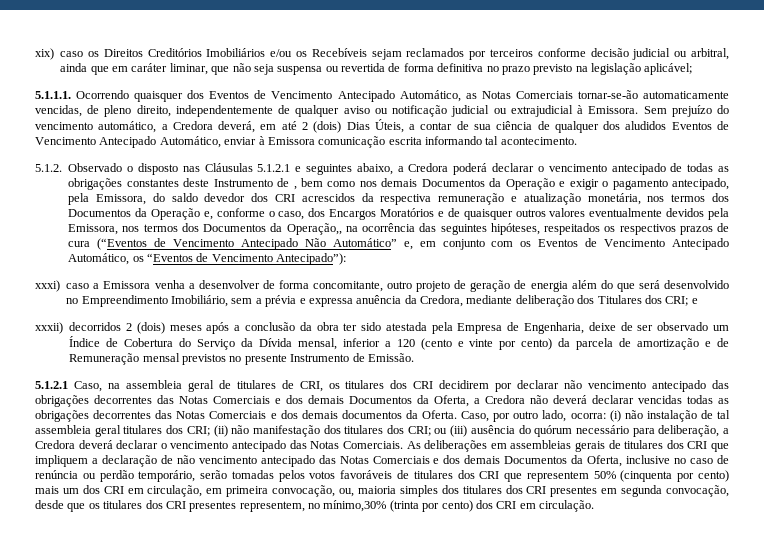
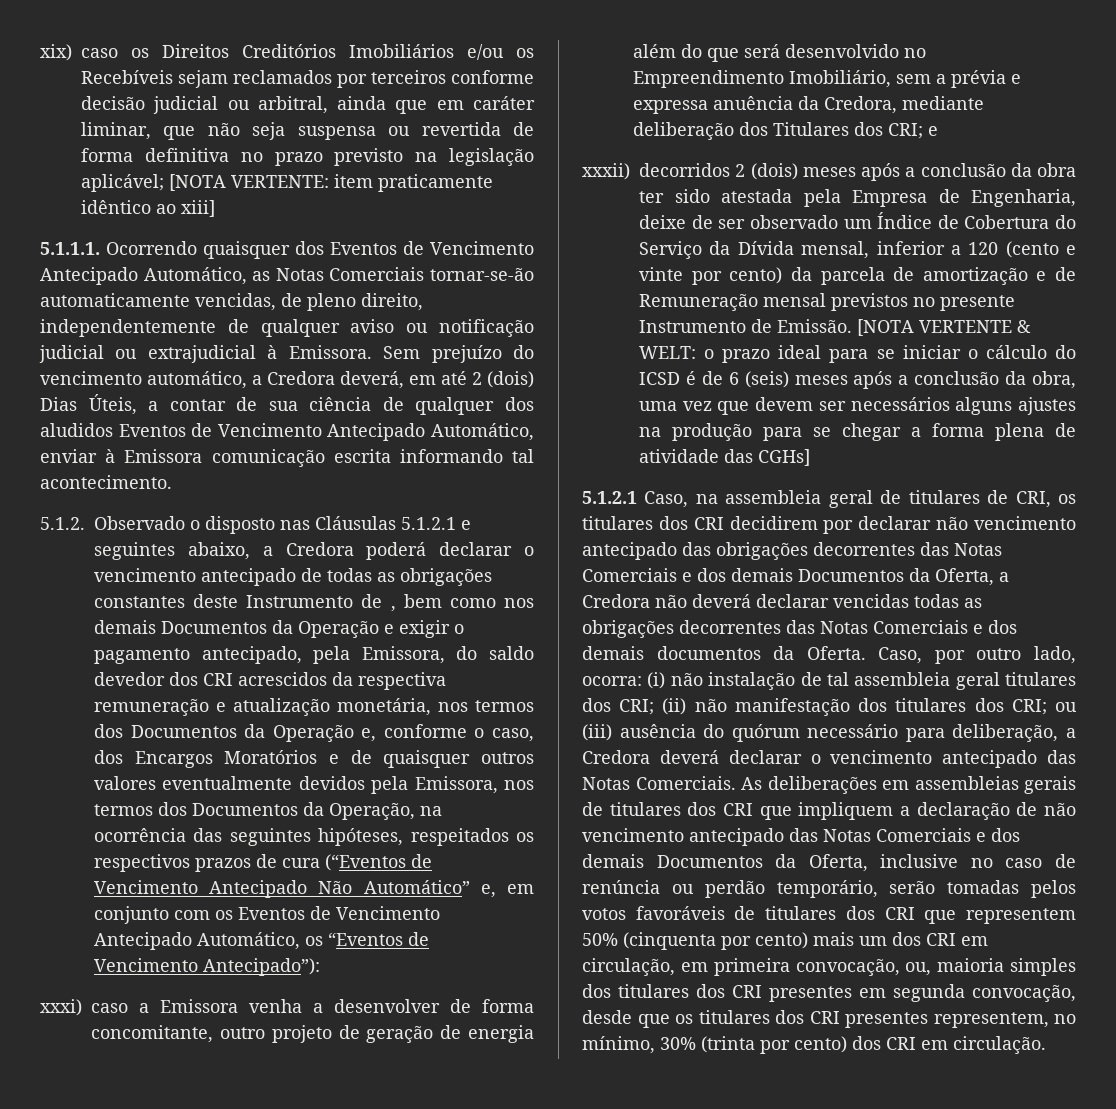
- xix) caso os Direitos Creditórios Imobiliários e/ou os Recebíveis sejam reclamados por terceiros conforme decisão judicial ou arbitral, ainda que em caráter liminar, que não seja suspensa ou revertida de forma definitiva no prazo previsto na legislação aplicável;
+ xix) caso os Direitos Creditórios Imobiliários e/ou os Recebíveis sejam reclamados por terceiros conforme decisão judicial ou arbitral, ainda que em caráter liminar, que não seja suspensa ou revertida de forma definitiva no prazo previsto na legislação aplicável; [NOTA VERTENTE: item praticamente idêntico ao xiii]
- 5.1.2. Observado o disposto nas Cláusulas 5.1.2.1 e seguintes abaixo, a Credora poderá declarar o vencimento antecipado de todas as obrigações constantes deste Instrumento de , bem como nos demais Documentos da Operação e exigir o pagamento antecipado, pela Emissora, do saldo devedor dos CRI acrescidos da respectiva remuneração e atualização monetária, nos termos dos Documentos da Operação e, conforme o caso, dos Encargos Moratórios e de quaisquer outros valores eventualmente devidos pela Emissora, nos termos dos Documentos da Operação,, na ocorrência das seguintes hipóteses, respeitados os respectivos prazos de cura (“Eventos de Vencimento Antecipado Não Automático” e, em conjunto com os Eventos de Vencimento Antecipado Automático, os “Eventos de Vencimento Antecipado”):
+ 5.1.2. Observado o disposto nas Cláusulas 5.1.2.1 e seguintes abaixo, a Credora poderá declarar o vencimento antecipado de todas as obrigações constantes deste Instrumento de , bem como nos demais Documentos da Operação e exigir o pagamento antecipado, pela Emissora, do saldo devedor dos CRI acrescidos da respectiva remuneração e atualização monetária, nos termos dos Documentos da Operação e, conforme o caso, dos Encargos Moratórios e de quaisquer outros valores eventualmente devidos pela Emissora, nos termos dos Documentos da Operação, na ocorrência das seguintes hipóteses, respeitados os respectivos prazos de cura (“Eventos de Vencimento Antecipado Não Automático” e, em conjunto com os Eventos de Vencimento Antecipado Automático, os “Eventos de Vencimento Antecipado”):
+ [NOTA VERTENTE & WELT: o prazo ideal para se iniciar o cálculo do ICSD é de 6 (seis) meses após a conclusão da obra, uma vez que devem ser necessários alguns ajustes na produção para se chegar a forma plena de atividade das CGHs]
- As deliberações em assembleias gerais de titulares dos CRI que impliquem a declaração de não vencimento antecipado das Notas Comerciais e dos demais Documentos da Oferta, inclusive no caso de renúncia ou perdão temporário, serão tomadas pelos votos favoráveis de titulares dos CRI que representem 50% (cinquenta por cento) mais um dos CRI em circulação, em primeira convocação, ou, maioria simples dos titulares dos CRI presentes em segunda convocação, desde que os titulares dos CRI presentes representem, no mínimo,30% (trinta por cento) dos CRI em circulação.
+ As deliberações em assembleias gerais de titulares dos CRI que impliquem a declaração de não vencimento antecipado das Notas Comerciais e dos demais Documentos da Oferta, inclusive no caso de renúncia ou perdão temporário, serão tomadas pelos votos favoráveis de titulares dos CRI que representem 50% (cinquenta por cento) mais um dos CRI em circulação, em primeira convocação, ou, maioria simples dos titulares dos CRI presentes em segunda convocação, desde que os titulares dos CRI presentes representem, no mínimo, 30% (trinta por cento) dos CRI em circulação.

